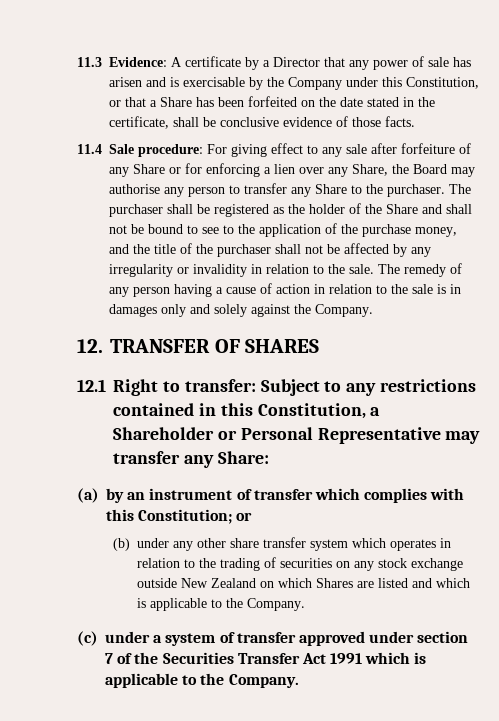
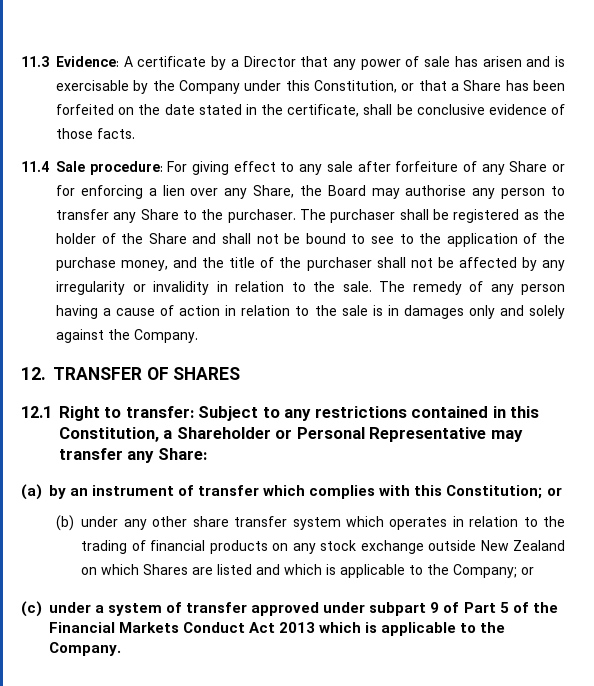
- (b) under any other share transfer system which operates in relation to the trading of securities on any stock exchange outside New Zealand on which Shares are listed and which is applicable to the Company.
+ (b) under any other share transfer system which operates in relation to the trading of financial products on any stock exchange outside New Zealand on which Shares are listed and which is applicable to the Company; or
- (c) under a system of transfer approved under section 7 of the Securities Transfer Act 1991 which is applicable to the Company.
+ (c) under a system of transfer approved under subpart 9 of Part 5 of the Financial Markets Conduct Act 2013 which is applicable to the Company.

